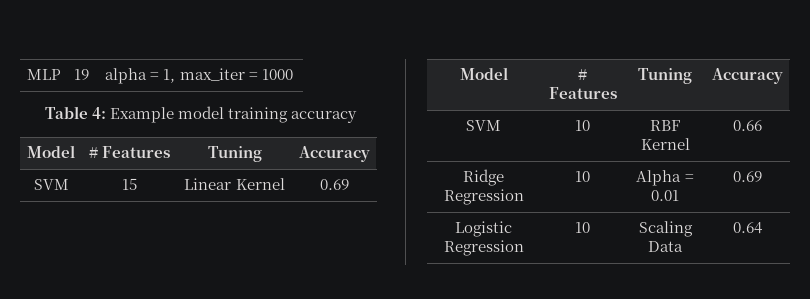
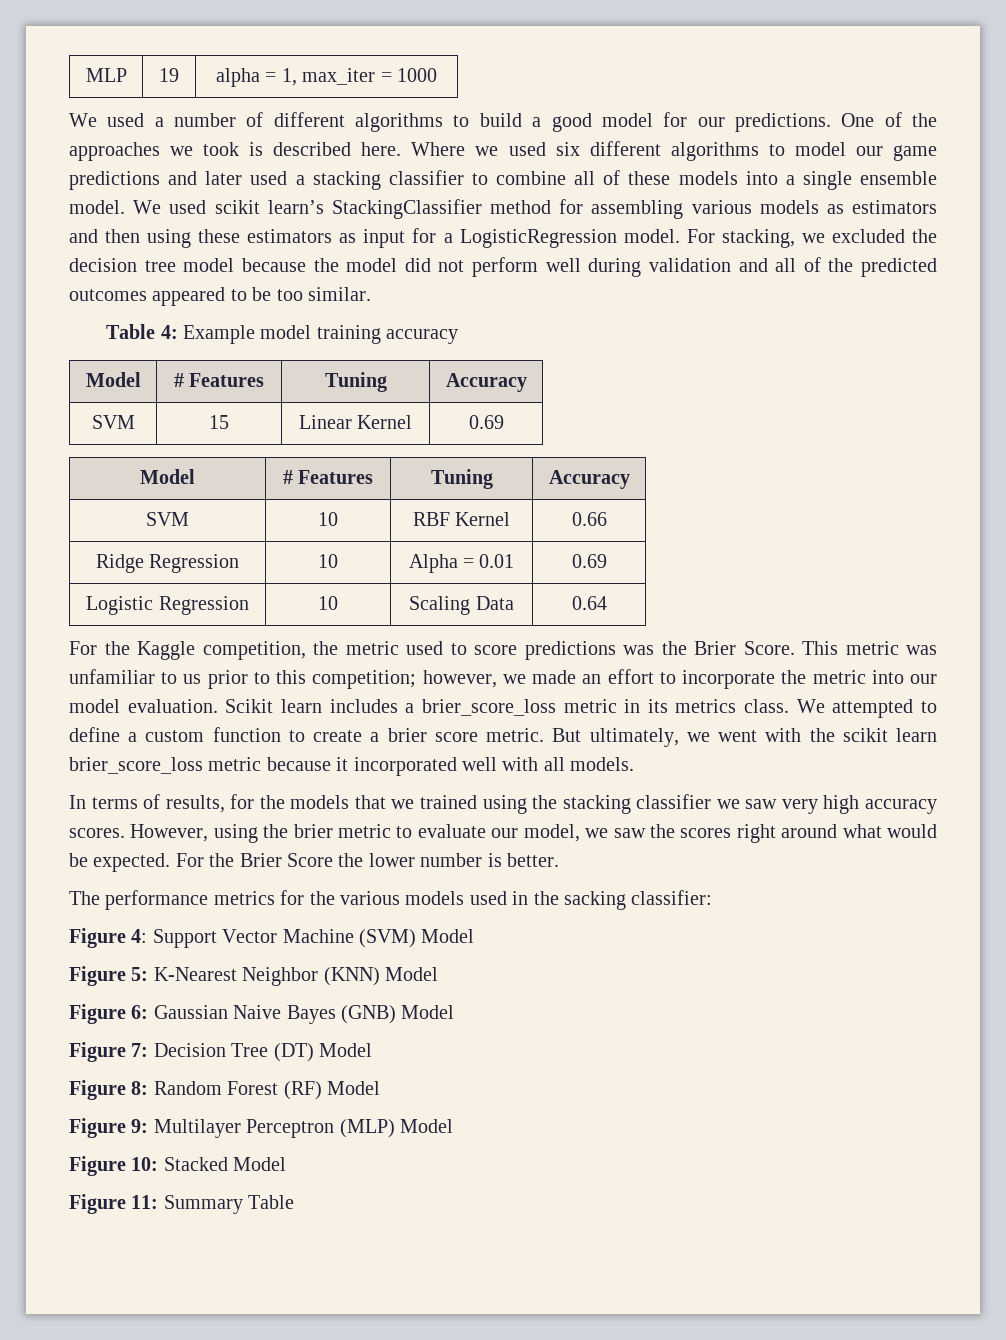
+ We used a number of different algorithms to build a good model for our predictions. One of the approaches we took is described here. Where we used six different algorithms to model our game predictions and later used a stacking classifier to combine all of these models into a single ensemble model. We used scikit learn’s StackingClassifier method for assembling various models as estimators and then using these estimators as input for a LogisticRegression model. For stacking, we excluded the decision tree model because the model did not perform well during validation and all of the predicted outcomes appeared to be too similar.
+ For the Kaggle competition, the metric used to score predictions was the Brier Score. This metric was unfamiliar to us prior to this competition; however, we made an effort to incorporate the metric into our model evaluation. Scikit learn includes a brier_score_loss metric in its metrics class. We attempted to define a custom function to create a brier score metric. But ultimately, we went with the scikit learn brier_score_loss metric because it incorporated well with all models.
+ In terms of results, for the models that we trained using the stacking classifier we saw very high accuracy scores. However, using the brier metric to evaluate our model, we saw the scores right around what would be expected. For the Brier Score the lower number is better.
+ The performance metrics for the various models used in the sacking classifier:
+ Figure 4: Support Vector Machine (SVM) Model
+ Figure 5: K-Nearest Neighbor (KNN) Model
+ Figure 6: Gaussian Naive Bayes (GNB) Model
+ Figure 7: Decision Tree (DT) Model
+ Figure 8: Random Forest (RF) Model
+ Figure 9: Multilayer Perceptron (MLP) Model
+ Figure 10: Stacked Model
+ Figure 11: Summary Table

